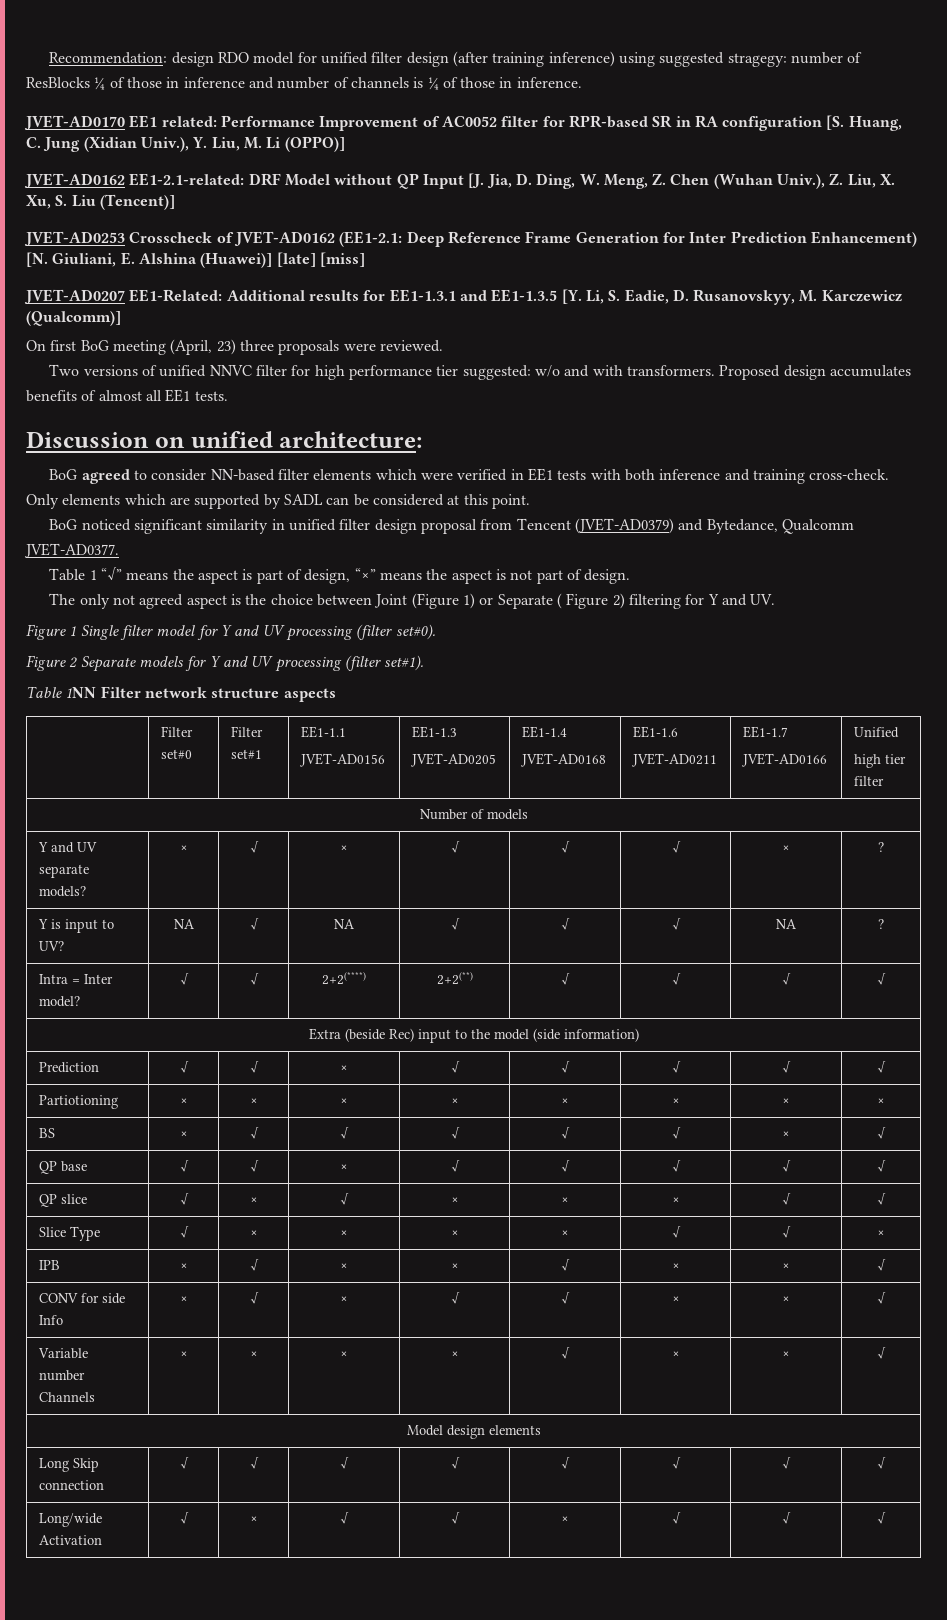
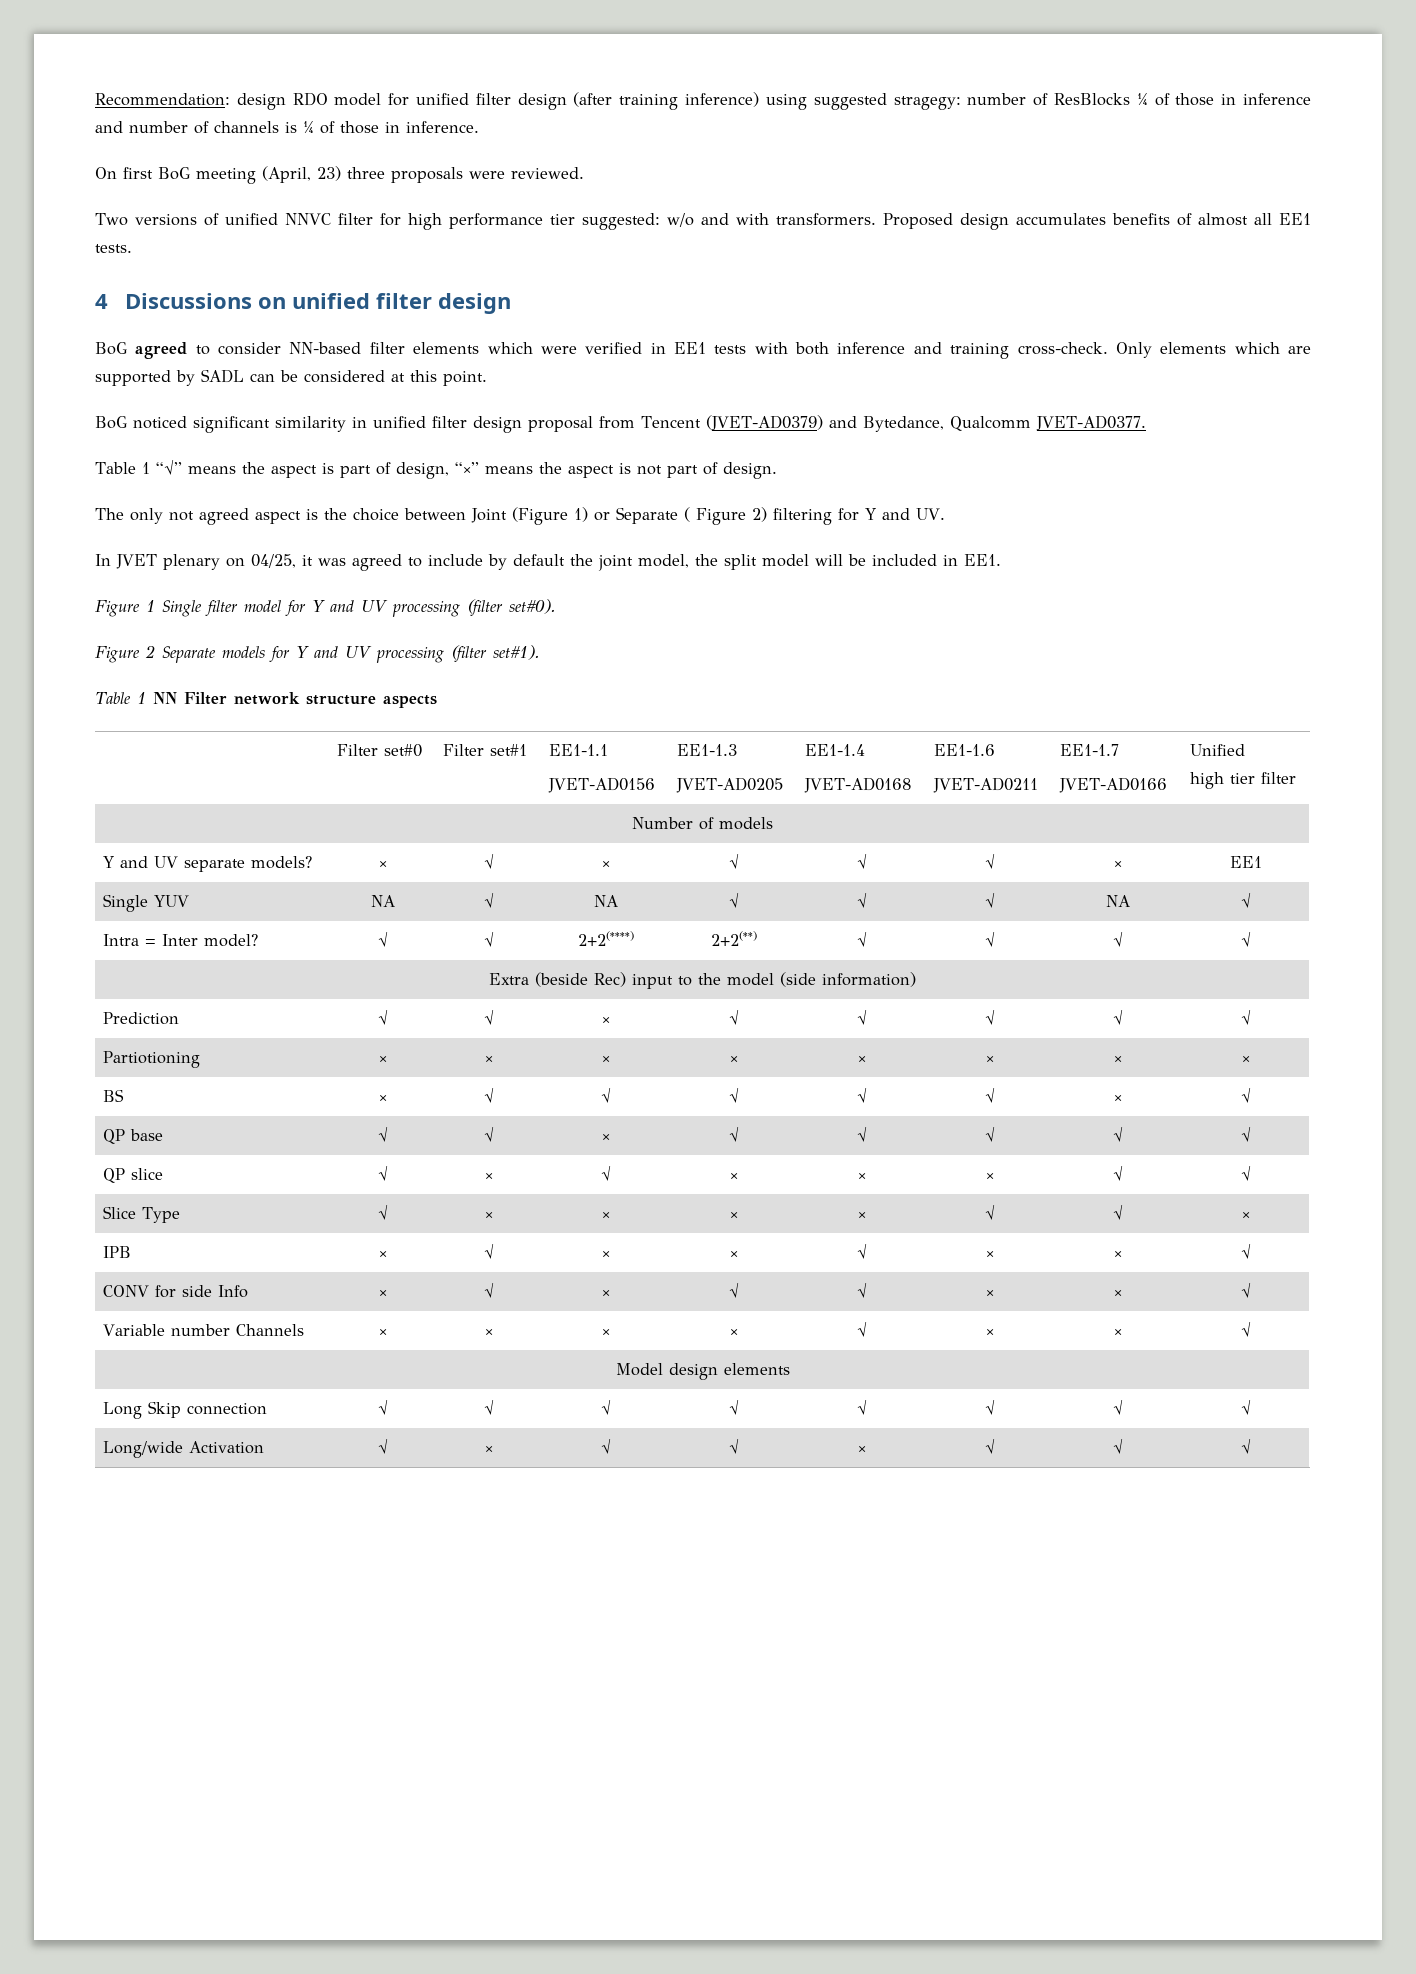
- JVET-AD0170 EE1 related: Performance Improvement of AC0052 filter for RPR-based SR in RA configuration [S. Huang, C. Jung (Xidian Univ.), Y. Liu, M. Li (OPPO)]
- JVET-AD0162 EE1-2.1-related: DRF Model without QP Input [J. Jia, D. Ding, W. Meng, Z. Chen (Wuhan Univ.), Z. Liu, X. Xu, S. Liu (Tencent)]
- JVET-AD0253 Crosscheck of JVET-AD0162 (EE1-2.1: Deep Reference Frame Generation for Inter Prediction Enhancement) [N. Giuliani, E. Alshina (Huawei)] [late] [miss]
- JVET-AD0207 EE1-Related: Additional results for EE1-1.3.1 and EE1-1.3.5 [Y. Li, S. Eadie, D. Rusanovskyy, M. Karczewicz (Qualcomm)]
- Discussion on unified architecture:
+ 4 Discussions on unified filter design
+ In JVET plenary on 04/25, it was agreed to include by default the joint model, the split model will be included in EE1.
- Table 1NN Filter network structure aspects
+ Table 1 NN Filter network structure aspects
- Y and UV separate models? | × | √ | × | √ | √ | √ | × | ?
- Y is input to UV? | NA | √ | NA | √ | √ | √ | NA | ?
+ Y and UV separate models? | × | √ | × | √ | √ | √ | × | EE1
+ Single YUV | NA | √ | NA | √ | √ | √ | NA | √

